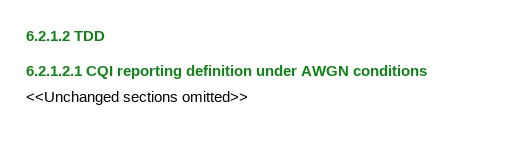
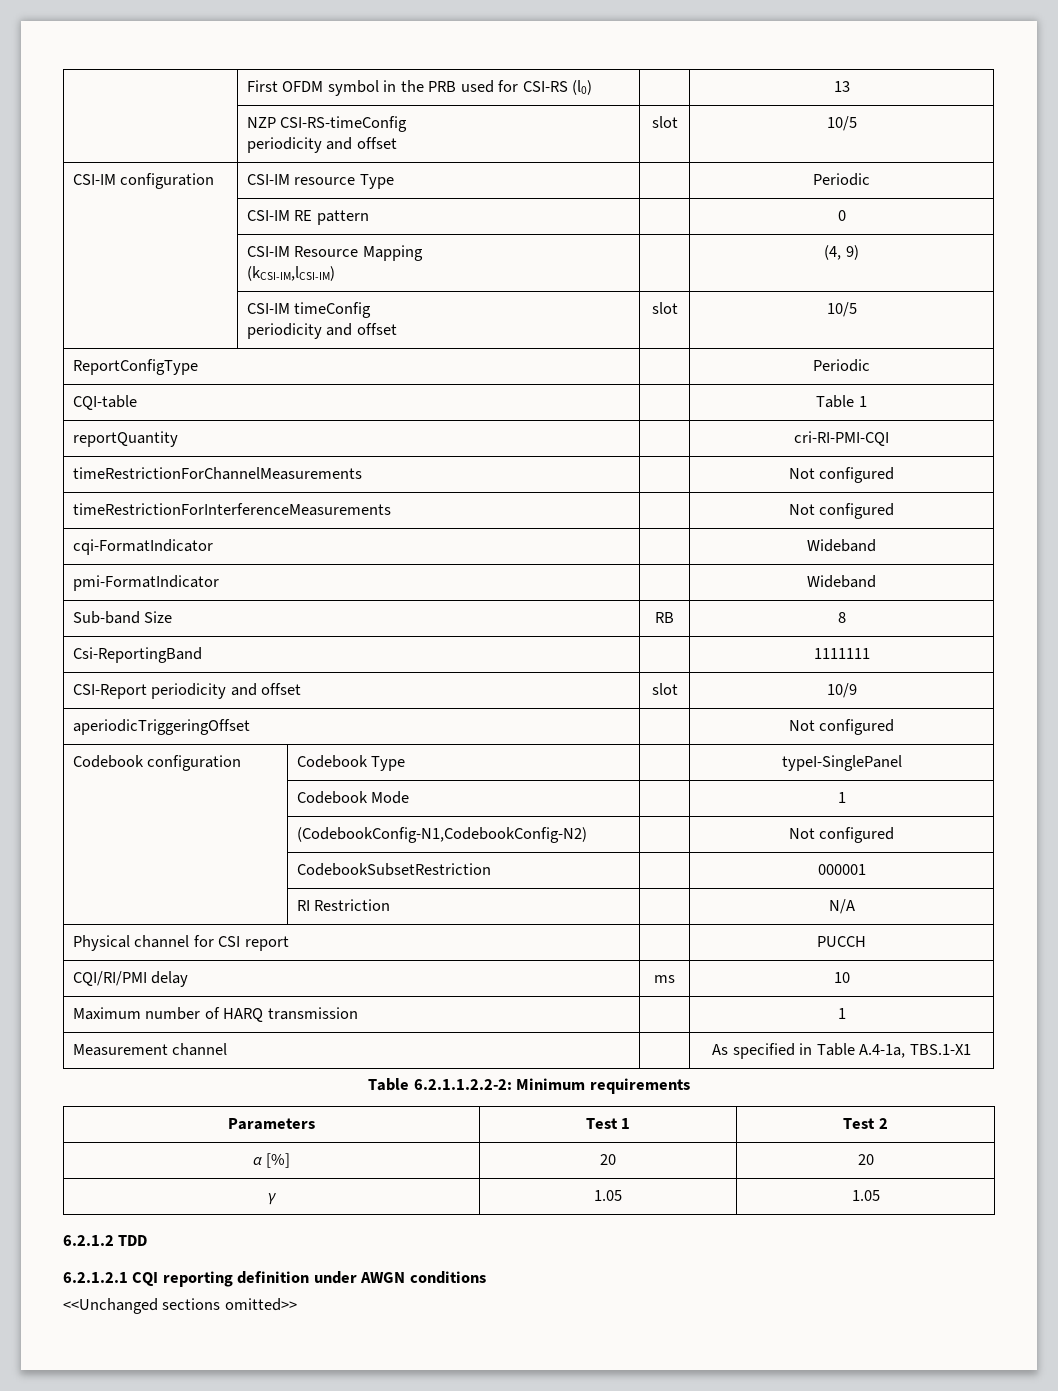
+ | First OFDM symbol in the PRB used for CSI-RS (l0) | | 13
+ | NZP CSI-RS-timeConfig
+ periodicity and offset | slot | 10/5
+ CSI-IM configuration | CSI-IM resource Type | | Periodic
+ | CSI-IM RE pattern | | 0
+ | CSI-IM Resource Mapping
+ (kCSI-IM,lCSI-IM) | | (4, 9)
+ | CSI-IM timeConfig
+ periodicity and offset | slot | 10/5
+ ReportConfigType | | Periodic
+ CQI-table | | Table 1
+ reportQuantity | | cri-RI-PMI-CQI
+ timeRestrictionForChannelMeasurements | | Not configured
+ timeRestrictionForInterferenceMeasurements | | Not configured
+ cqi-FormatIndicator | | Wideband
+ pmi-FormatIndicator | | Wideband
+ Sub-band Size | RB | 8
+ Csi-ReportingBand | | 1111111
+ CSI-Report periodicity and offset | slot | 10/9
+ aperiodicTriggeringOffset | | Not configured
+ Codebook configuration | Codebook Type | | typeI-SinglePanel
+ | Codebook Mode | | 1
+ | (CodebookConfig-N1,CodebookConfig-N2) | | Not configured
+ | CodebookSubsetRestriction | | 000001
+ | RI Restriction | | N/A
+ Physical channel for CSI report | | PUCCH
+ CQI/RI/PMI delay | ms | 10
+ Maximum number of HARQ transmission | | 1
+ Measurement channel | | As specified in Table A.4-1a, TBS.1-X1
+ Table 6.2.1.1.2.2-2: Minimum requirements
+ Parameters | Test 1 | Test 2
+ α [%] | 20 | 20
+ γ | 1.05 | 1.05

